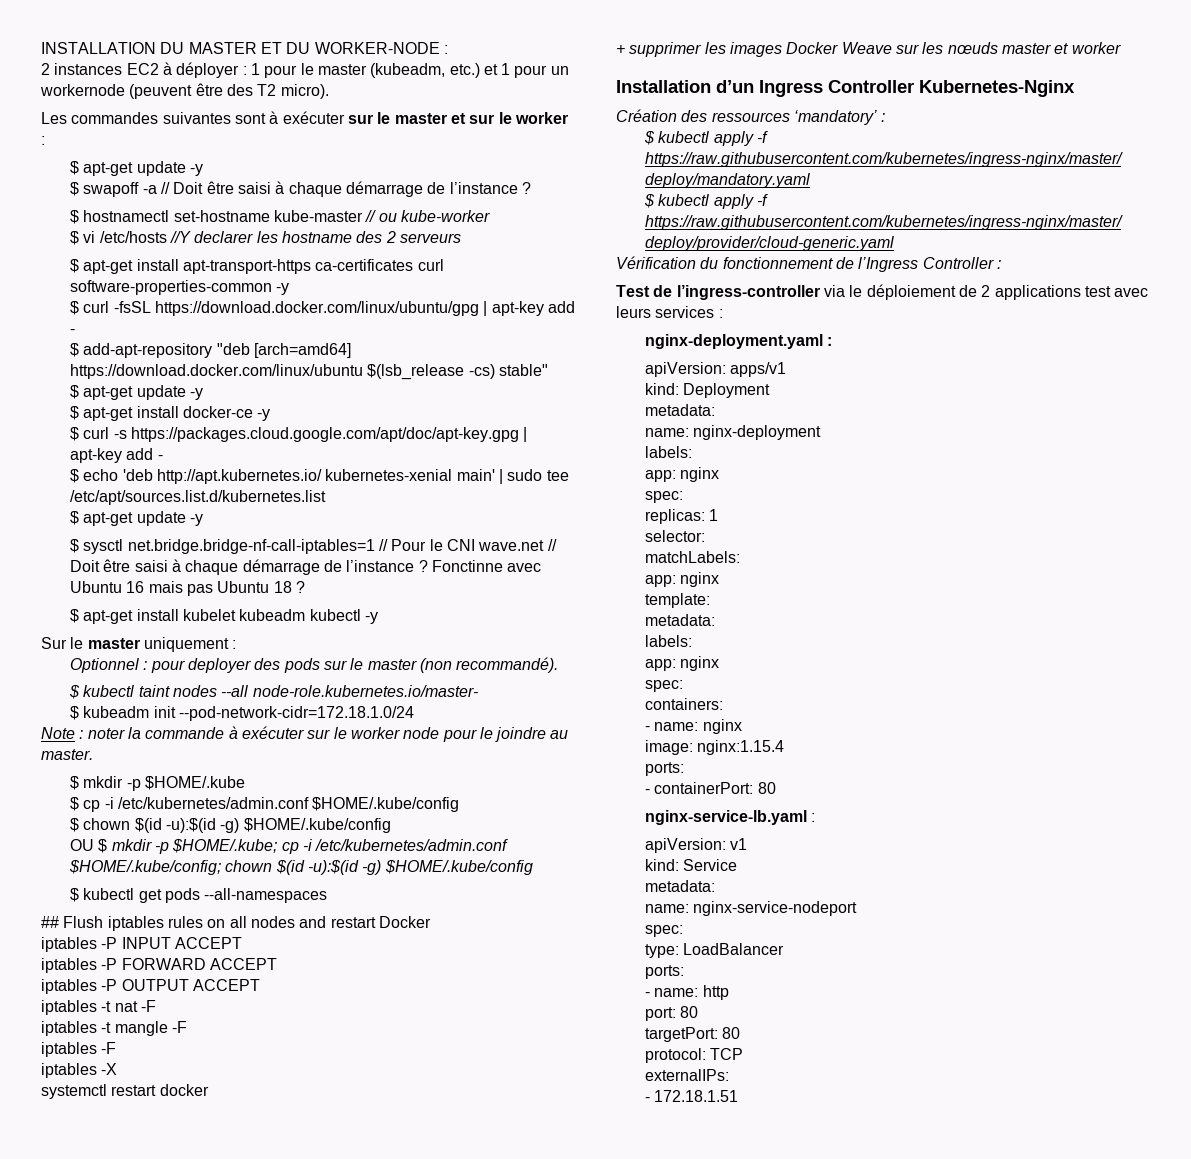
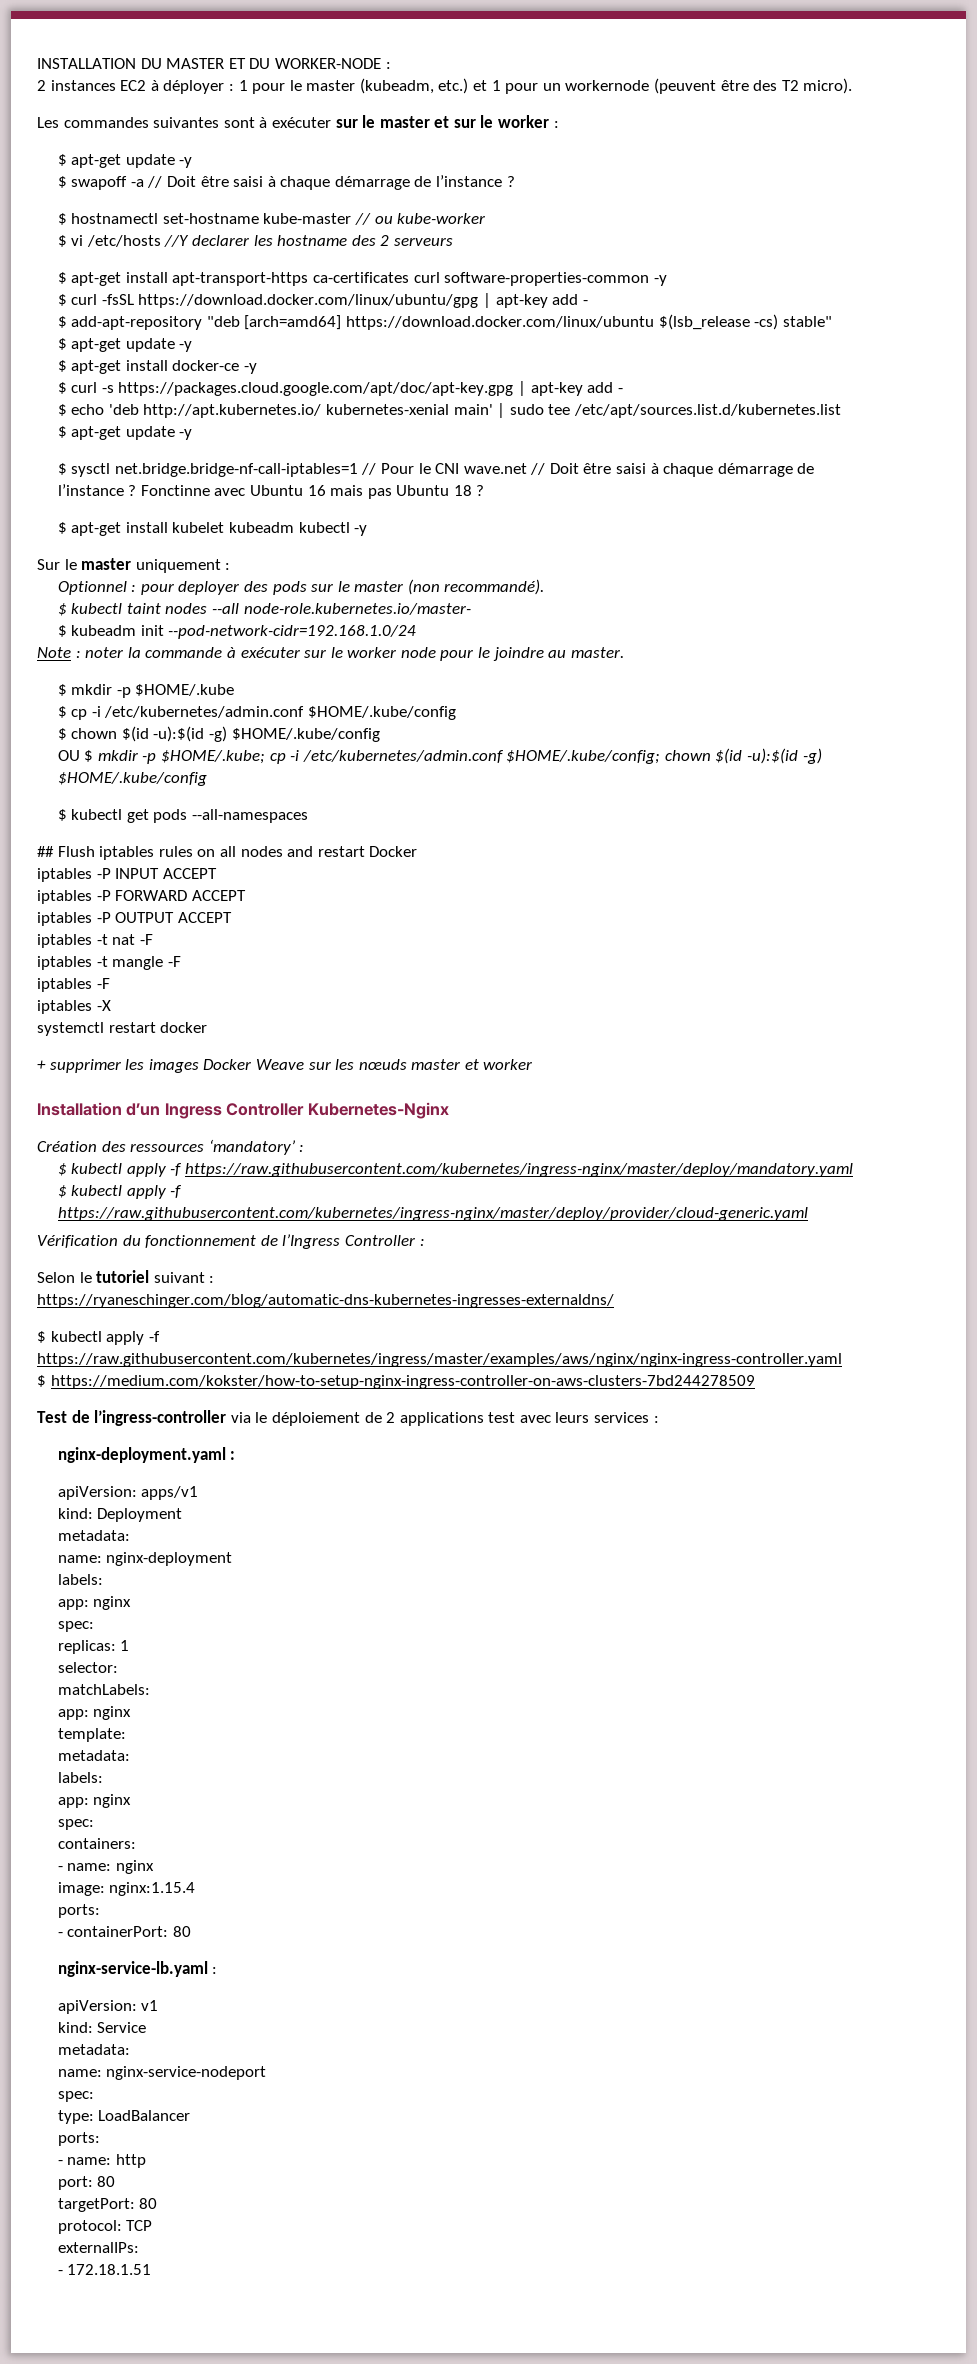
- $ kubeadm init --pod-network-cidr=172.18.1.0/24
+ $ kubeadm init --pod-network-cidr=192.168.1.0/24
+ Selon le tutoriel suivant :
+ https://ryaneschinger.com/blog/automatic-dns-kubernetes-ingresses-externaldns/
+ $ kubectl apply -f https://raw.githubusercontent.com/kubernetes/ingress/master/examples/aws/nginx/nginx-ingress-controller.yaml
+ $ https://medium.com/kokster/how-to-setup-nginx-ingress-controller-on-aws-clusters-7bd244278509

